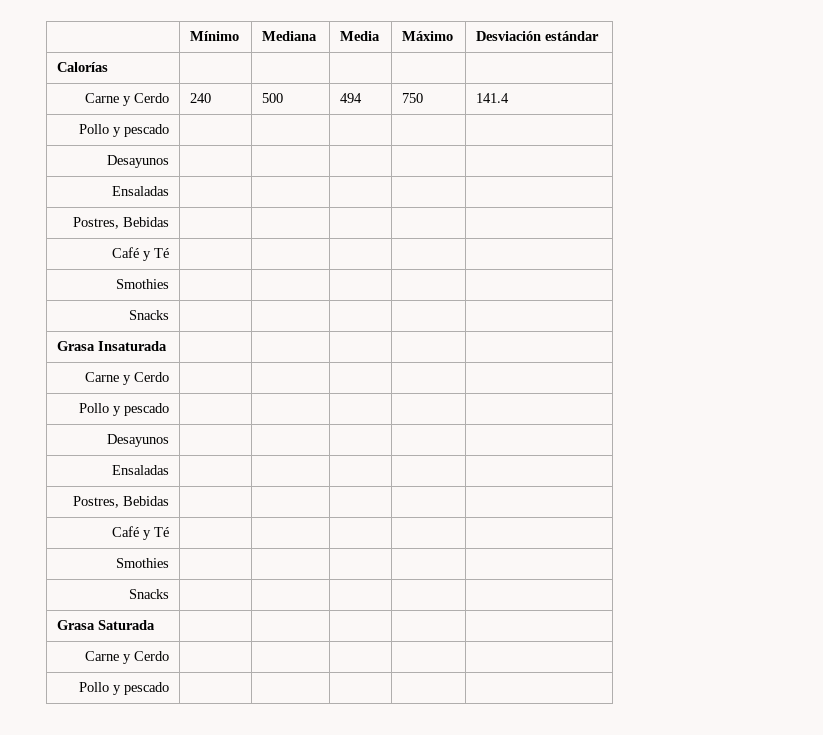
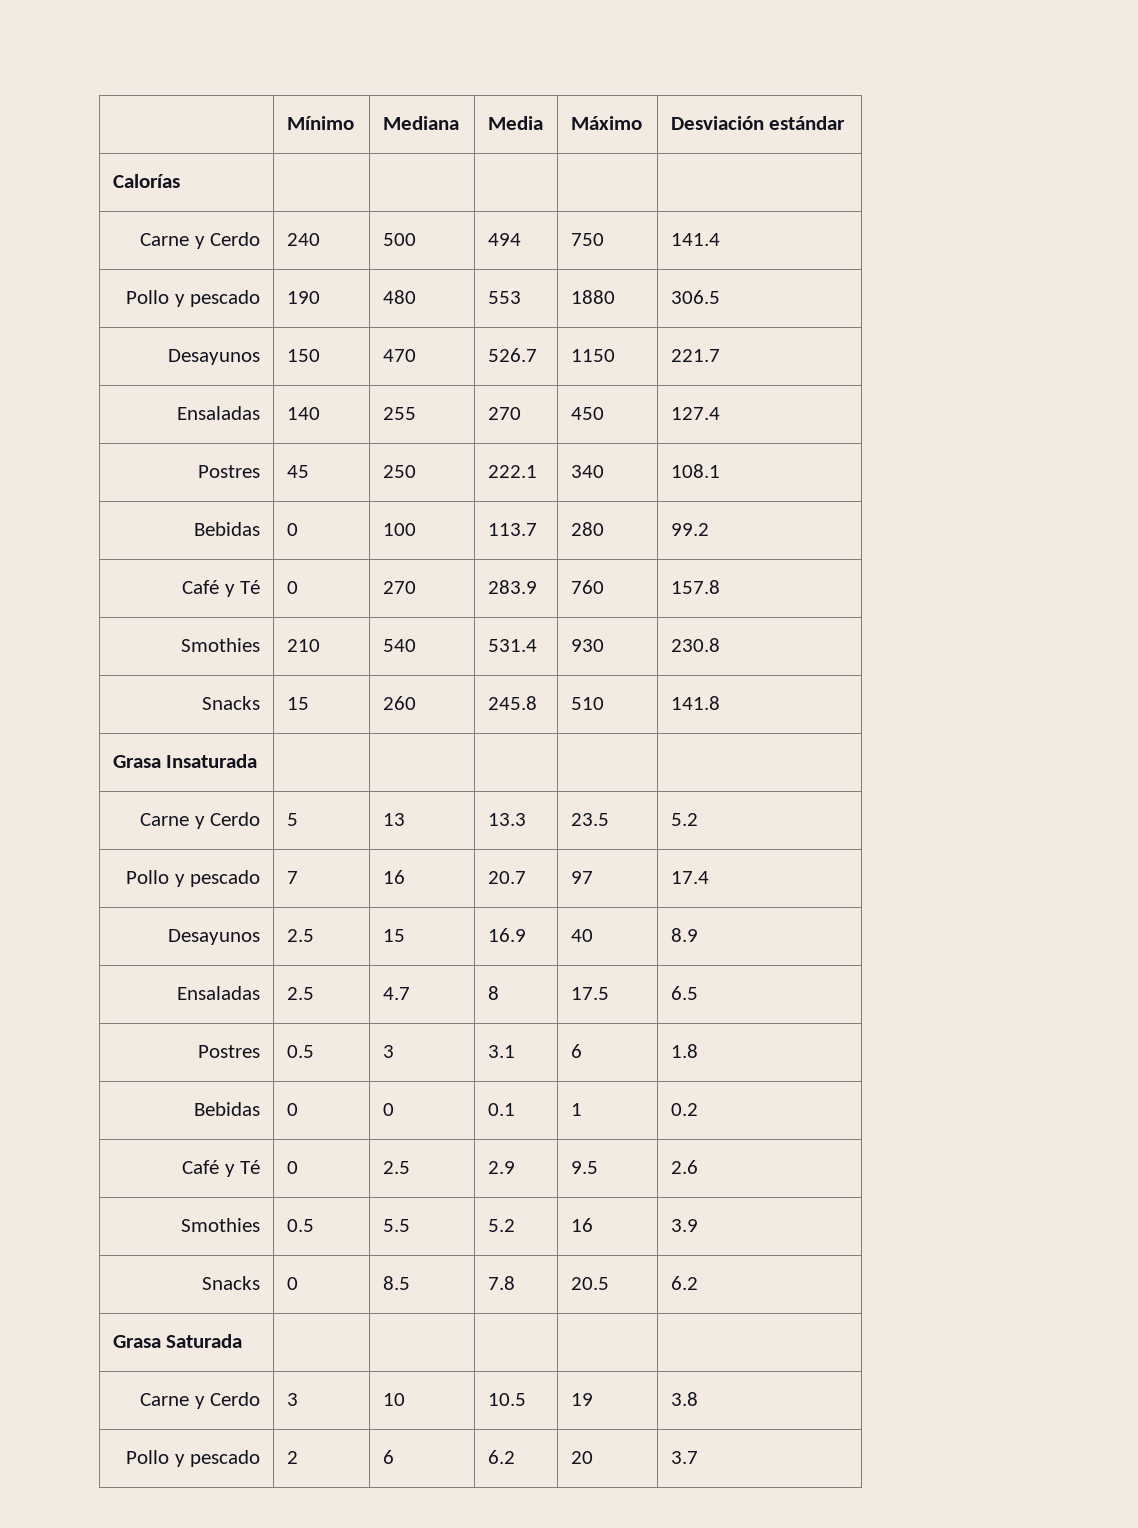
  Carne y Cerdo | 240 | 500 | 494 | 750 | 141.4
- Pollo y pescado | | | | |
- Desayunos | | | | |
- Ensaladas | | | | |
- Postres, Bebidas | | | | |
- Café y Té | | | | |
- Smothies | | | | |
- Snacks | | | | |
+ Pollo y pescado | 190 | 480 | 553 | 1880 | 306.5
+ Desayunos | 150 | 470 | 526.7 | 1150 | 221.7
+ Ensaladas | 140 | 255 | 270 | 450 | 127.4
+ Postres | 45 | 250 | 222.1 | 340 | 108.1
+ Bebidas | 0 | 100 | 113.7 | 280 | 99.2
+ Café y Té | 0 | 270 | 283.9 | 760 | 157.8
+ Smothies | 210 | 540 | 531.4 | 930 | 230.8
+ Snacks | 15 | 260 | 245.8 | 510 | 141.8
  Grasa Insaturada | | | | |
- Carne y Cerdo | | | | |
- Pollo y pescado | | | | |
- Desayunos | | | | |
- Ensaladas | | | | |
- Postres, Bebidas | | | | |
- Café y Té | | | | |
- Smothies | | | | |
- Snacks | | | | |
+ Carne y Cerdo | 5 | 13 | 13.3 | 23.5 | 5.2
+ Pollo y pescado | 7 | 16 | 20.7 | 97 | 17.4
+ Desayunos | 2.5 | 15 | 16.9 | 40 | 8.9
+ Ensaladas | 2.5 | 4.7 | 8 | 17.5 | 6.5
+ Postres | 0.5 | 3 | 3.1 | 6 | 1.8
+ Bebidas | 0 | 0 | 0.1 | 1 | 0.2
+ Café y Té | 0 | 2.5 | 2.9 | 9.5 | 2.6
+ Smothies | 0.5 | 5.5 | 5.2 | 16 | 3.9
+ Snacks | 0 | 8.5 | 7.8 | 20.5 | 6.2
  Grasa Saturada | | | | |
- Carne y Cerdo | | | | |
- Pollo y pescado | | | | |
+ Carne y Cerdo | 3 | 10 | 10.5 | 19 | 3.8
+ Pollo y pescado | 2 | 6 | 6.2 | 20 | 3.7

